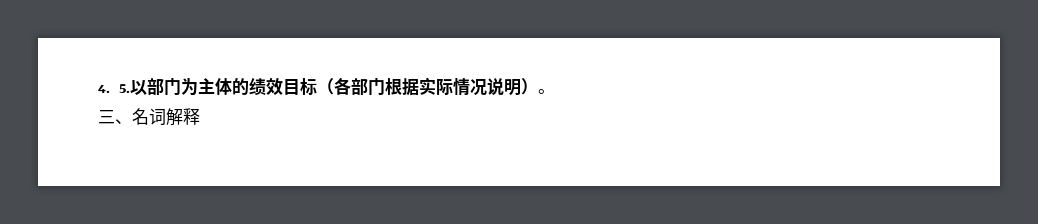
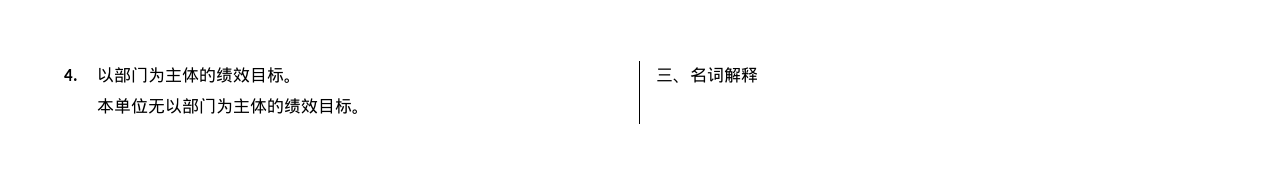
- 4. 5.以部门为主体的绩效目标（各部门根据实际情况说明）。
+ 4.以部门为主体的绩效目标。
+ 本单位无以部门为主体的绩效目标。

